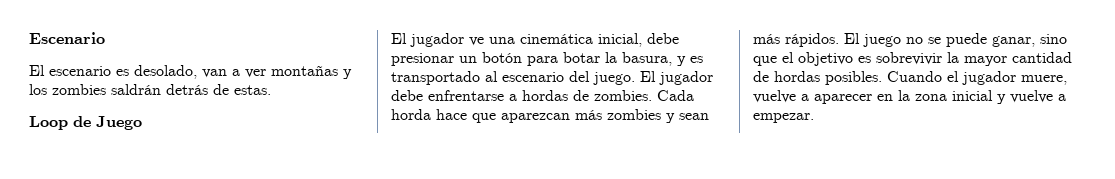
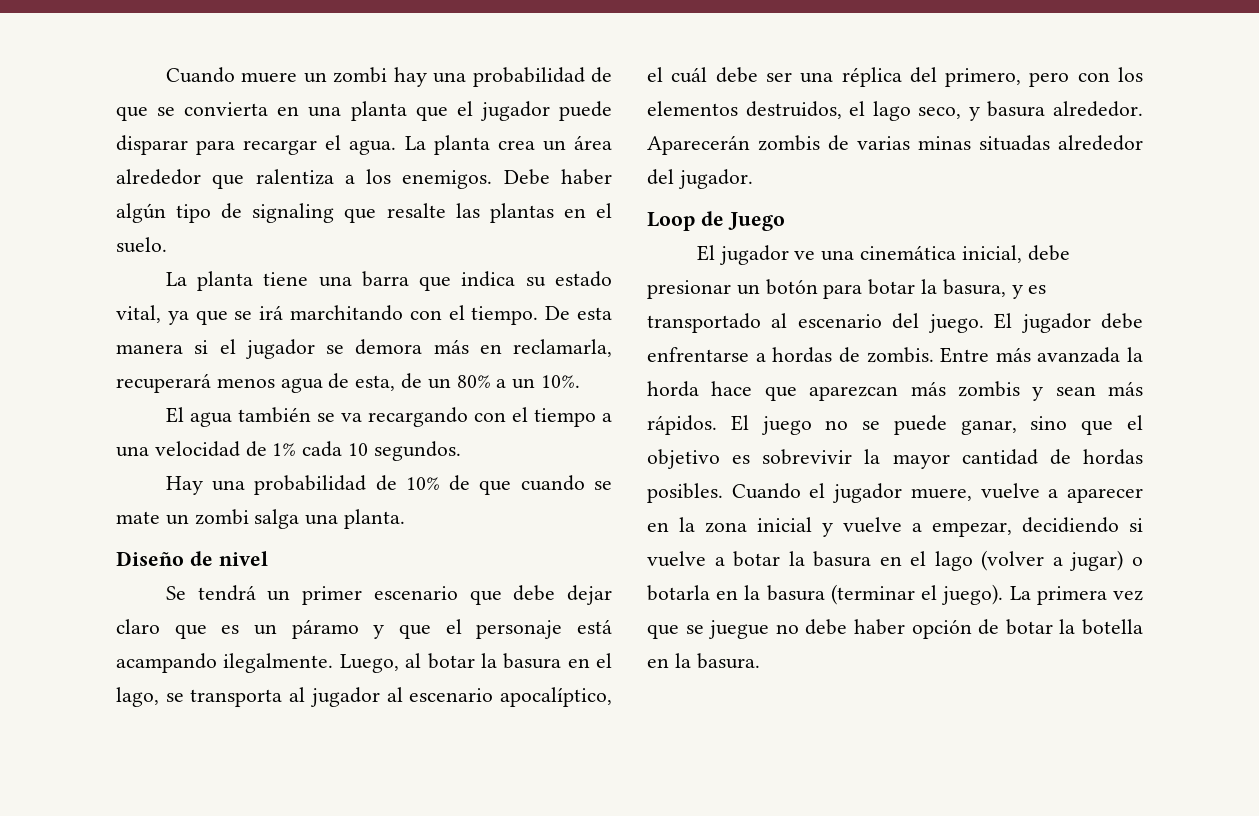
- Escenario
- El escenario es desolado, van a ver montañas y los zombies saldrán detrás de estas.
+ Cuando muere un zombi hay una probabilidad de que se convierta en una planta que el jugador puede disparar para recargar el agua. La planta crea un área alrededor que ralentiza a los enemigos. Debe haber algún tipo de signaling que resalte las plantas en el suelo.
+ La planta tiene una barra que indica su estado vital, ya que se irá marchitando con el tiempo. De esta manera si el jugador se demora más en reclamarla, recuperará menos agua de esta, de un 80% a un 10%.
+ El agua también se va recargando con el tiempo a una velocidad de 1% cada 10 segundos.
+ Hay una probabilidad de 10% de que cuando se mate un zombi salga una planta.
+ Diseño de nivel
+ Se tendrá un primer escenario que debe dejar claro que es un páramo y que el personaje está acampando ilegalmente. Luego, al botar la basura en el lago, se transporta al jugador al escenario apocalíptico, el cuál debe ser una réplica del primero, pero con los elementos destruidos, el lago seco, y basura alrededor. Aparecerán zombis de varias minas situadas alrededor del jugador.
- El jugador debe enfrentarse a hordas de zombies. Cada horda hace que aparezcan más zombies y sean más rápidos.
+ El jugador debe enfrentarse a hordas de zombis. Entre más avanzada la horda hace que aparezcan más zombis y sean más rápidos.
- Cuando el jugador muere, vuelve a aparecer en la zona inicial y vuelve a empezar.
+ Cuando el jugador muere, vuelve a aparecer en la zona inicial y vuelve a empezar, decidiendo si vuelve a botar la basura en el lago (volver a jugar) o botarla en la basura (terminar el juego). La primera vez que se juegue no debe haber opción de botar la botella en la basura.

